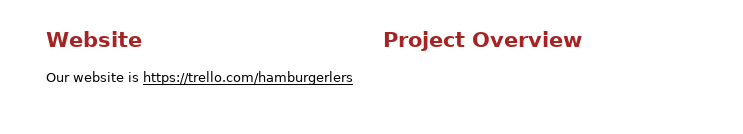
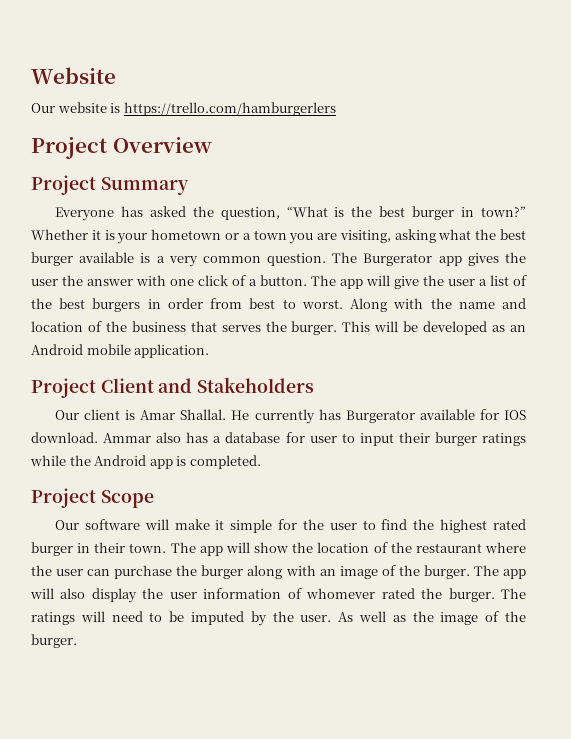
+ Project Summary
+ Everyone has asked the question, “What is the best burger in town?” Whether it is your hometown or a town you are visiting, asking what the best burger available is a very common question. The Burgerator app gives the user the answer with one click of a button. The app will give the user a list of the best burgers in order from best to worst. Along with the name and location of the business that serves the burger. This will be developed as an Android mobile application.
+ Project Client and Stakeholders
+ Our client is Amar Shallal. He currently has Burgerator available for IOS download. Ammar also has a database for user to input their burger ratings while the Android app is completed.
+ Project Scope
+ Our software will make it simple for the user to find the highest rated burger in their town. The app will show the location of the restaurant where the user can purchase the burger along with an image of the burger. The app will also display the user information of whomever rated the burger. The ratings will need to be imputed by the user. As well as the image of the burger.

